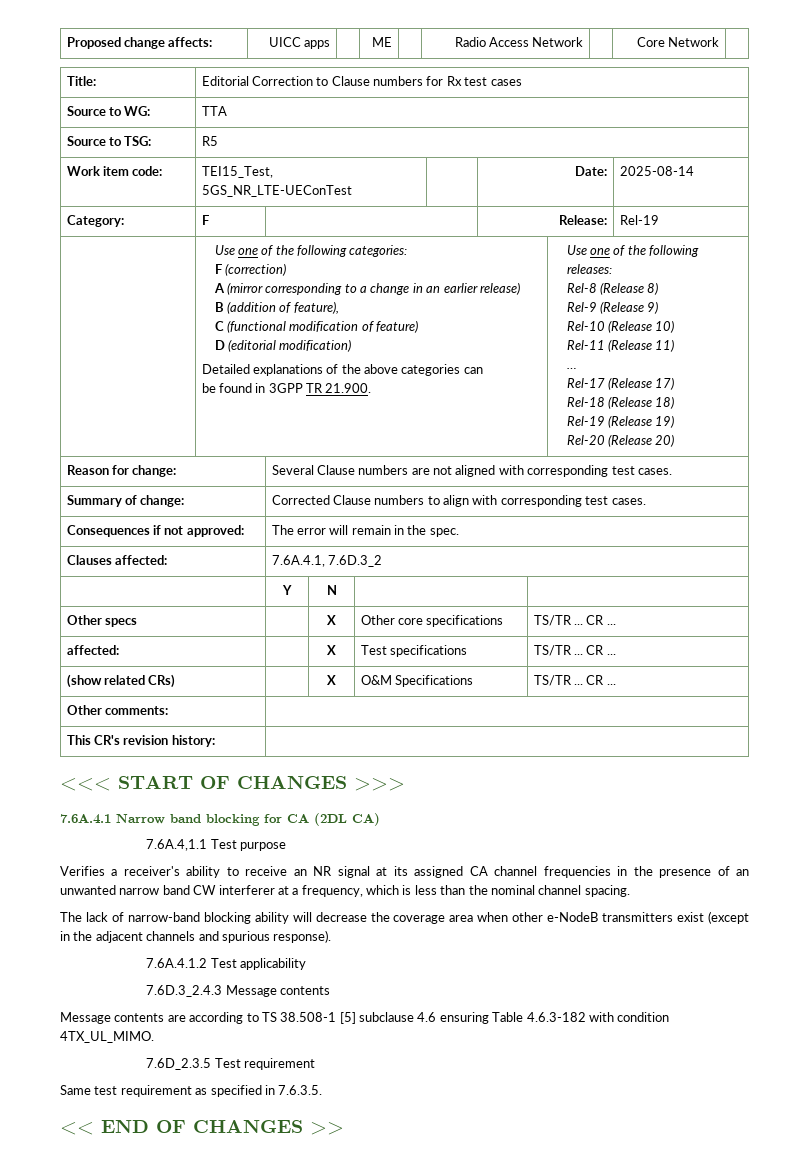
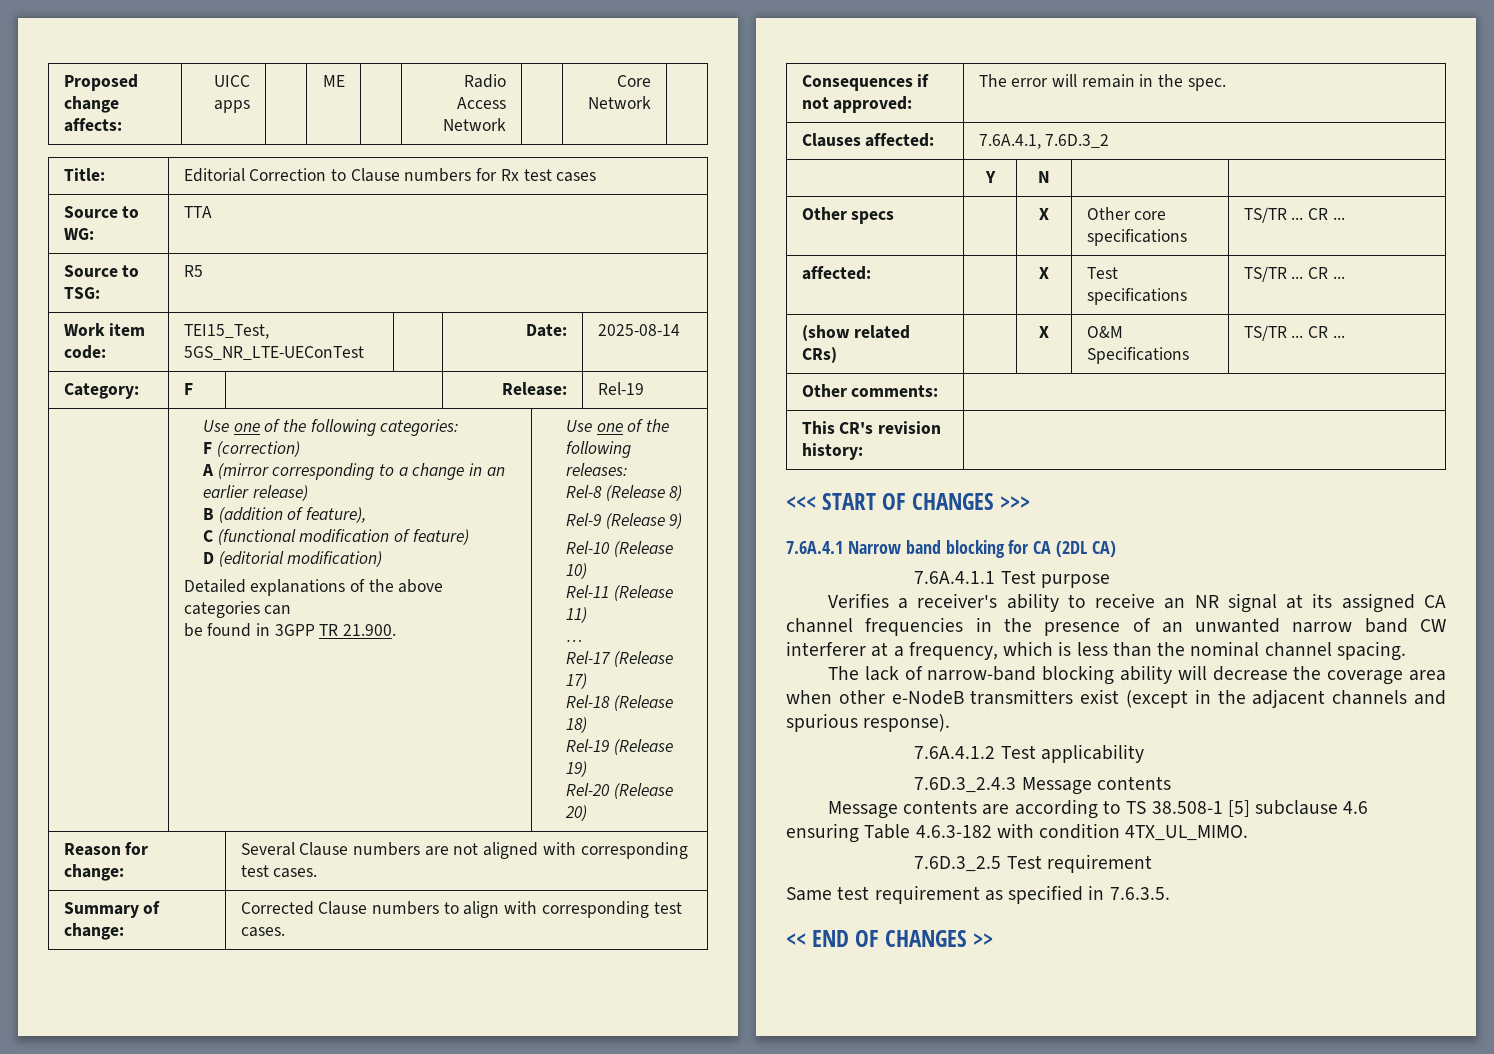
- 7.6A.4,1.1 Test purpose
+ 7.6A.4.1.1 Test purpose
- 7.6D_2.3.5 Test requirement
+ 7.6D.3_2.5 Test requirement

